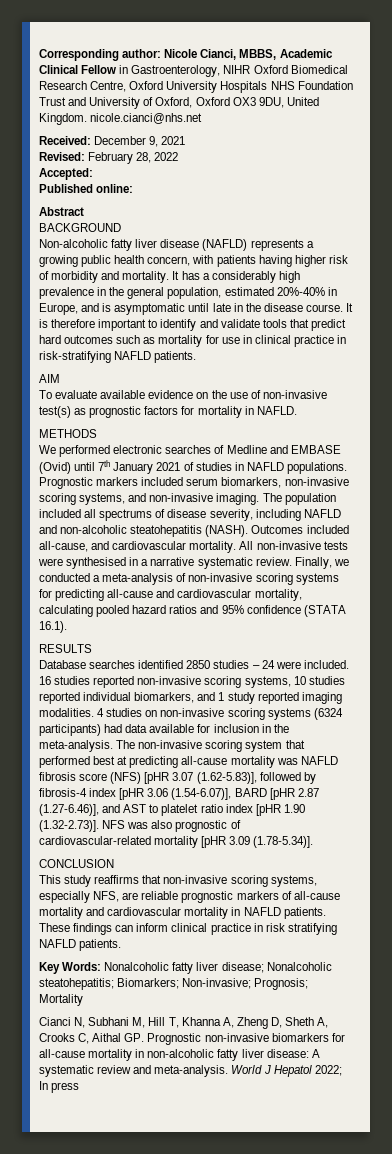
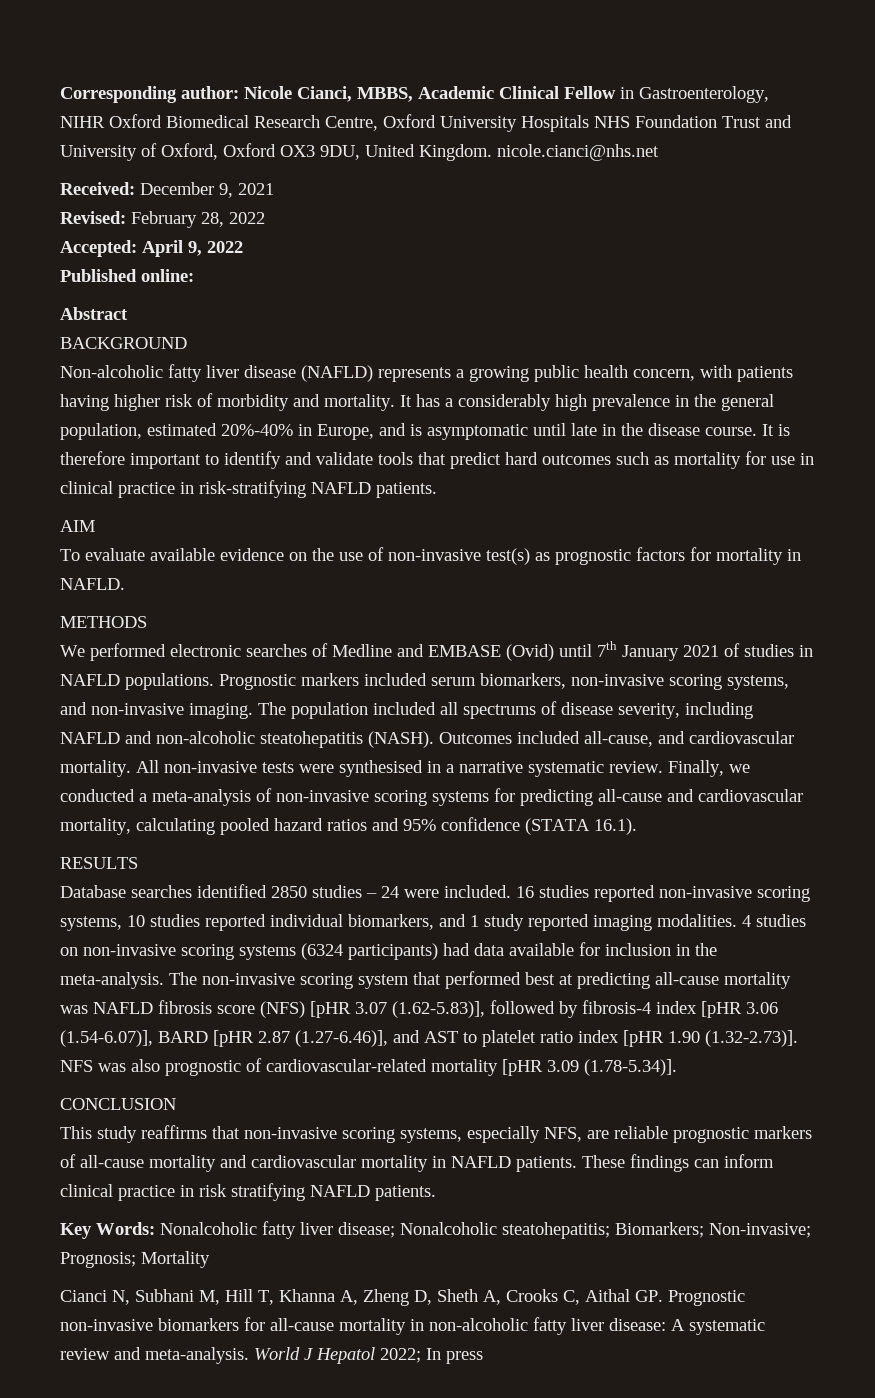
- Accepted:
+ Accepted: April 9, 2022

